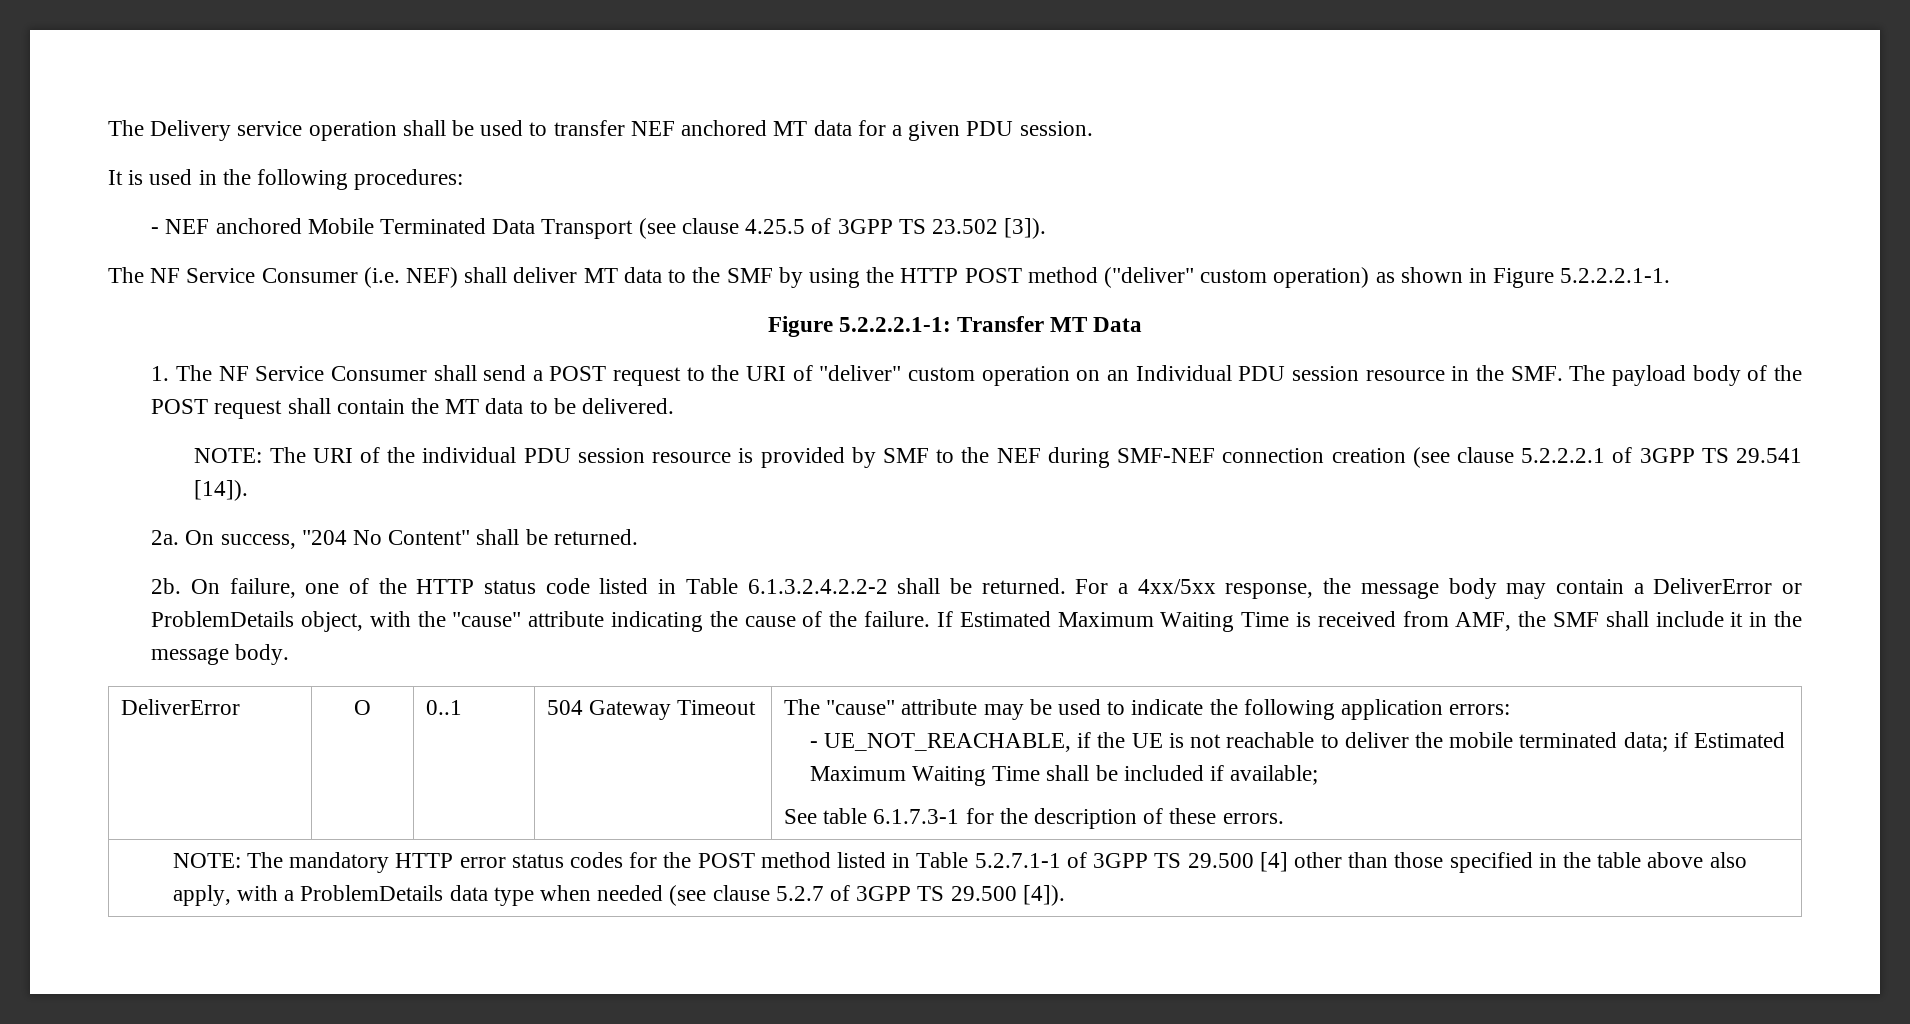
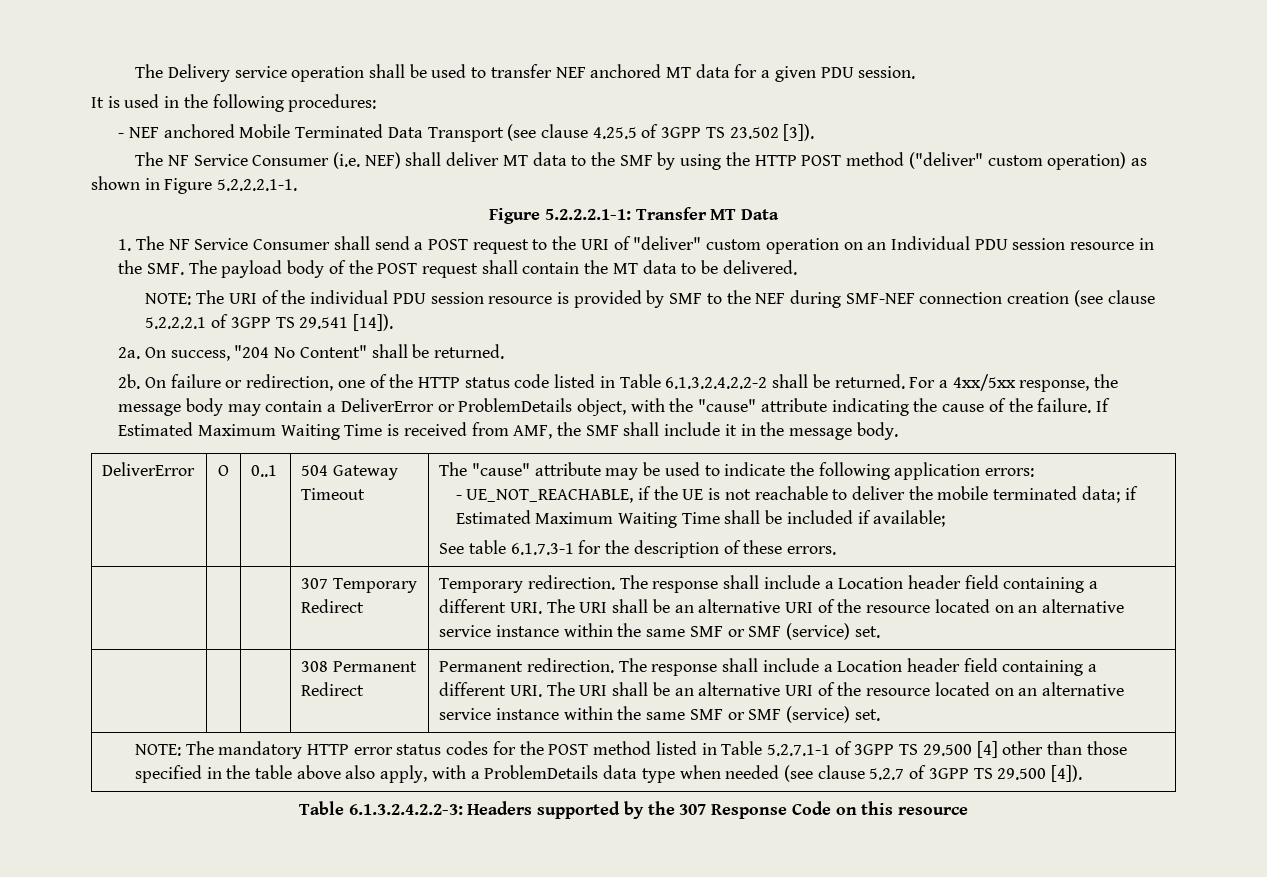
- On failure, one of the HTTP status code listed in Table 6.1.3.2.4.2.2-2 shall be returned.
+ On failure or redirection, one of the HTTP status code listed in Table 6.1.3.2.4.2.2-2 shall be returned.
+ 307 Temporary Redirect | Temporary redirection. The response shall include a Location header field containing a different URI. The URI shall be an alternative URI of the resource located on an alternative service instance within the same SMF or SMF (service) set.
+ | | | 308 Permanent Redirect | Permanent redirection. The response shall include a Location header field containing a different URI. The URI shall be an alternative URI of the resource located on an alternative service instance within the same SMF or SMF (service) set.
+ Table 6.1.3.2.4.2.2-3: Headers supported by the 307 Response Code on this resource

